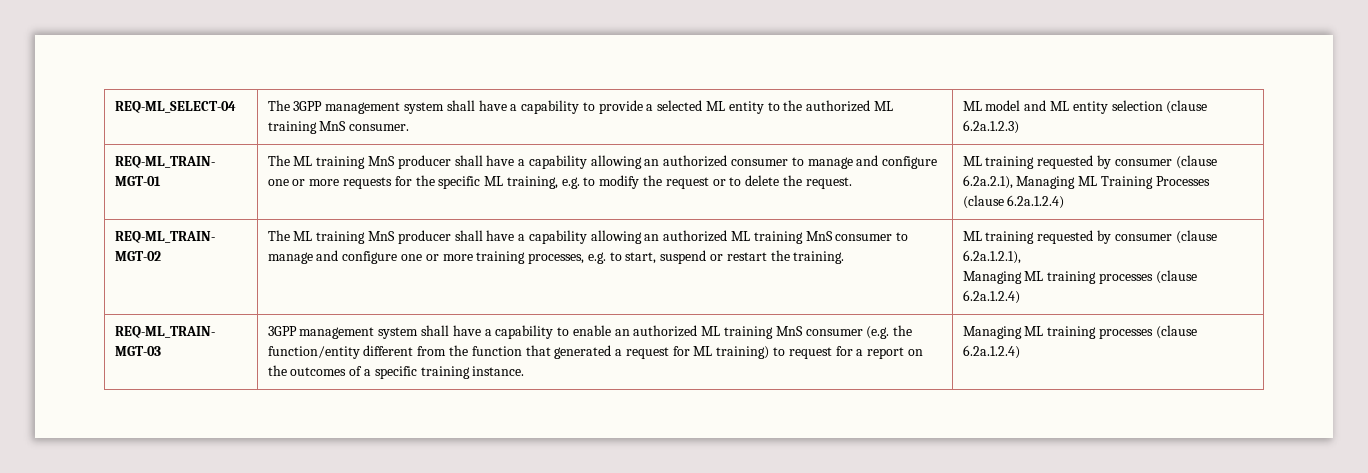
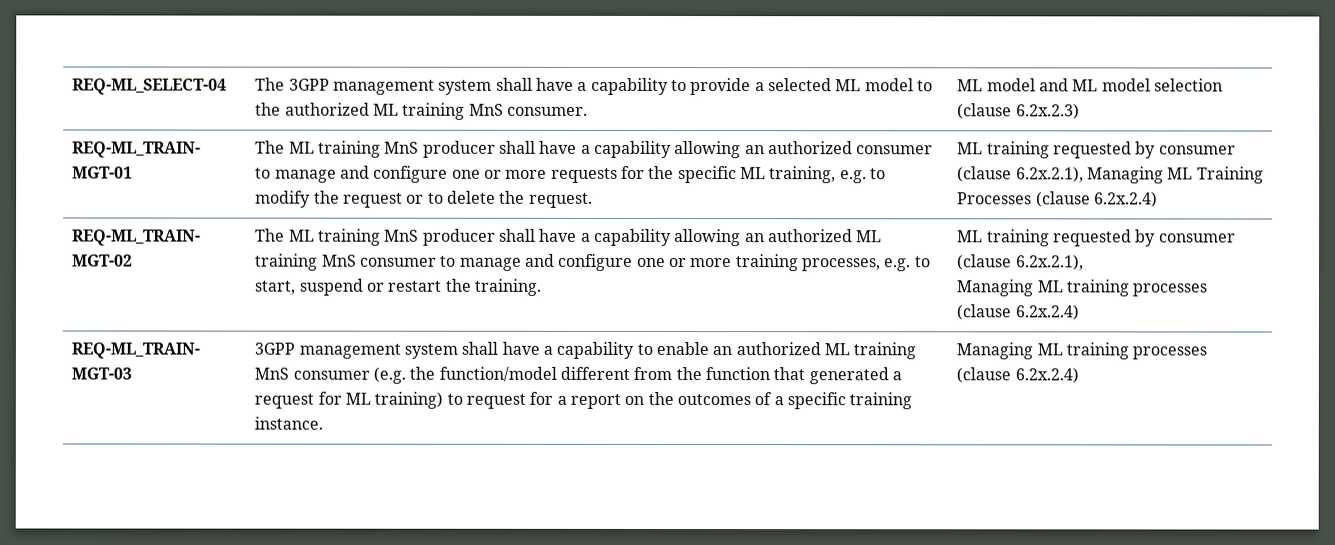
- REQ-ML_SELECT-04 | The 3GPP management system shall have a capability to provide a selected ML entity to the authorized ML training MnS consumer. | ML model and ML entity selection (clause 6.2a.1.2.3)
+ REQ-ML_SELECT-04 | The 3GPP management system shall have a capability to provide a selected ML model to the authorized ML training MnS consumer. | ML model and ML model selection (clause 6.2x.2.3)
- ML training requested by consumer (clause 6.2a.2.1), Managing ML Training Processes (clause 6.2a.1.2.4)
+ ML training requested by consumer (clause 6.2x.2.1), Managing ML Training Processes (clause 6.2x.2.4)
- The ML training MnS producer shall have a capability allowing an authorized ML training MnS consumer to manage and configure one or more training processes, e.g. to start, suspend or restart the training. | ML training requested by consumer (clause 6.2a.1.2.1),
- Managing ML training processes (clause 6.2a.1.2.4)
+ The ML training MnS producer shall have a capability allowing an authorized ML training MnS consumer to manage and configure one or more training processes, e.g. to start, suspend or restart the training. | ML training requested by consumer (clause 6.2x.2.1),
+ Managing ML training processes (clause 6.2x.2.4)
- 3GPP management system shall have a capability to enable an authorized ML training MnS consumer (e.g. the function/entity different from the function that generated a request for ML training) to request for a report on the outcomes of a specific training instance. | Managing ML training processes (clause 6.2a.1.2.4)
+ 3GPP management system shall have a capability to enable an authorized ML training MnS consumer (e.g. the function/model different from the function that generated a request for ML training) to request for a report on the outcomes of a specific training instance. | Managing ML training processes (clause 6.2x.2.4)

